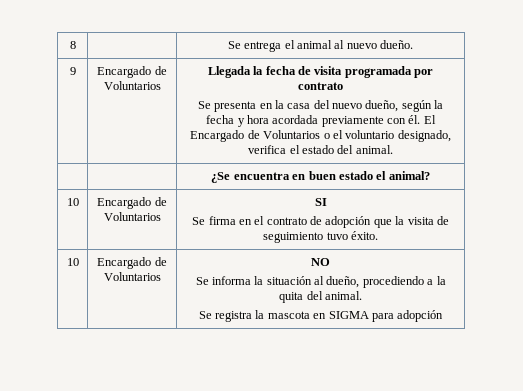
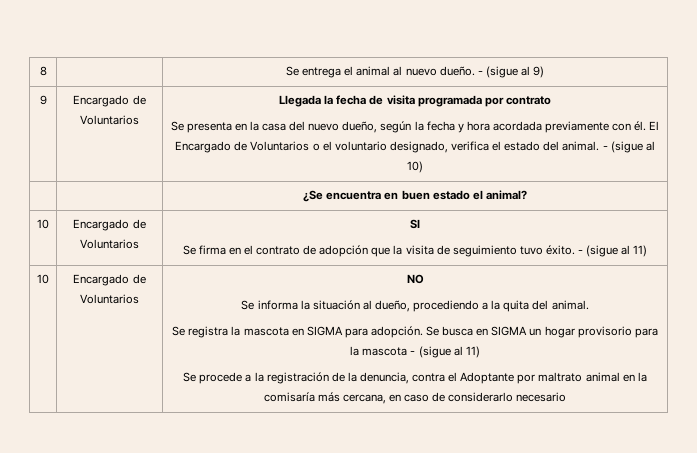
- 8 | | Se entrega el animal al nuevo dueño.
+ 8 | | Se entrega el animal al nuevo dueño. - (sigue al 9)
+ - (sigue al 10)
  10 | Encargado de Voluntarios | SI
- Se firma en el contrato de adopción que la visita de seguimiento tuvo éxito.
+ Se firma en el contrato de adopción que la visita de seguimiento tuvo éxito. - (sigue al 11)
- Se registra la mascota en SIGMA para adopción
+ Se registra la mascota en SIGMA para adopción. Se busca en SIGMA un hogar provisorio para la mascota - (sigue al 11)
+ Se procede a la registración de la denuncia, contra el Adoptante por maltrato animal en la comisaría más cercana, en caso de considerarlo necesario

